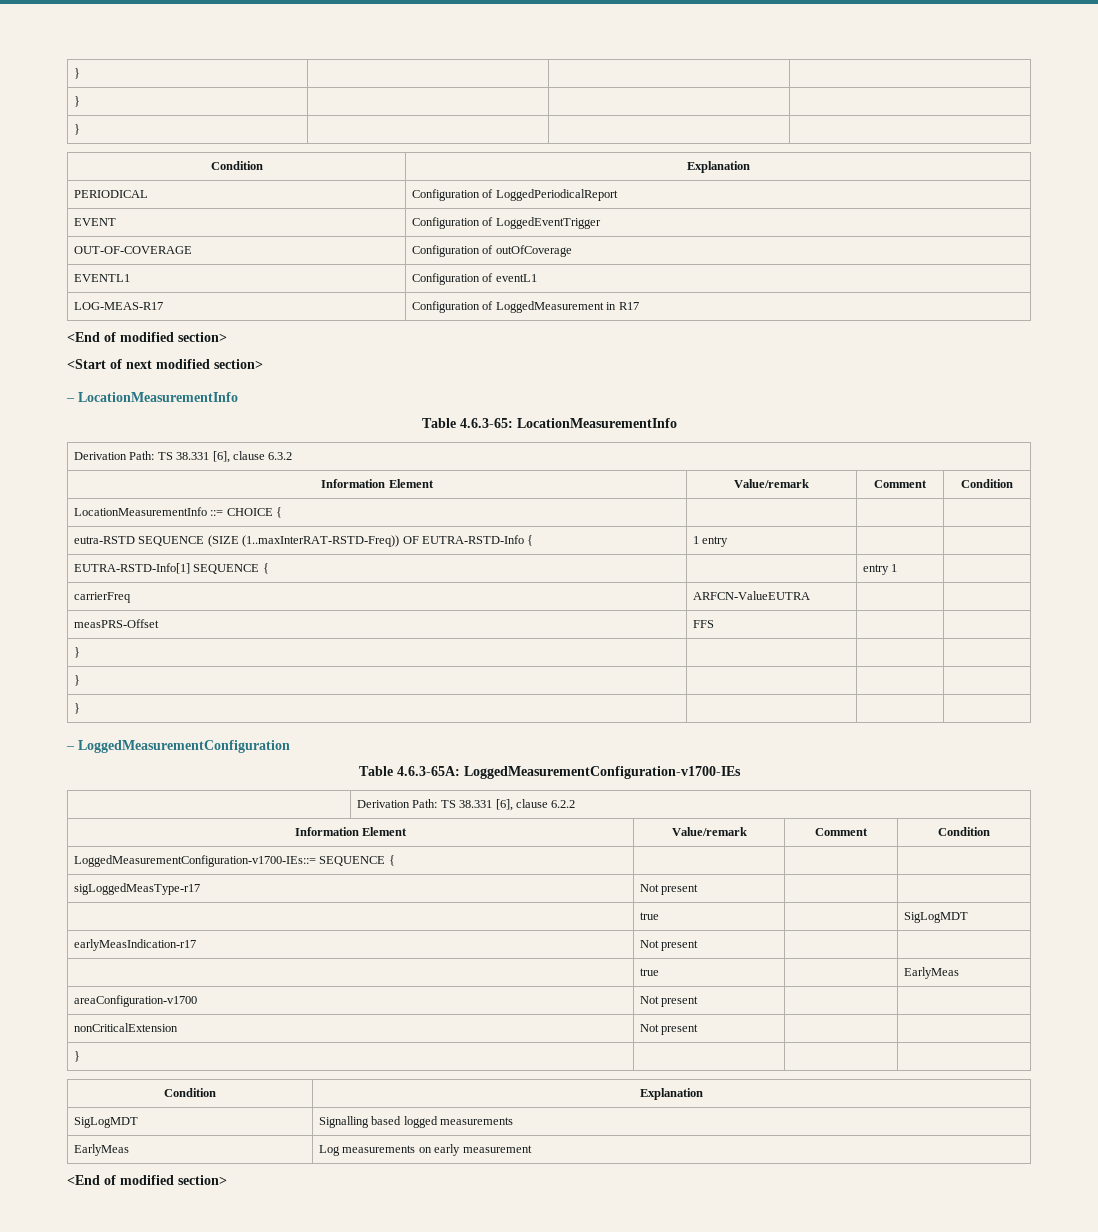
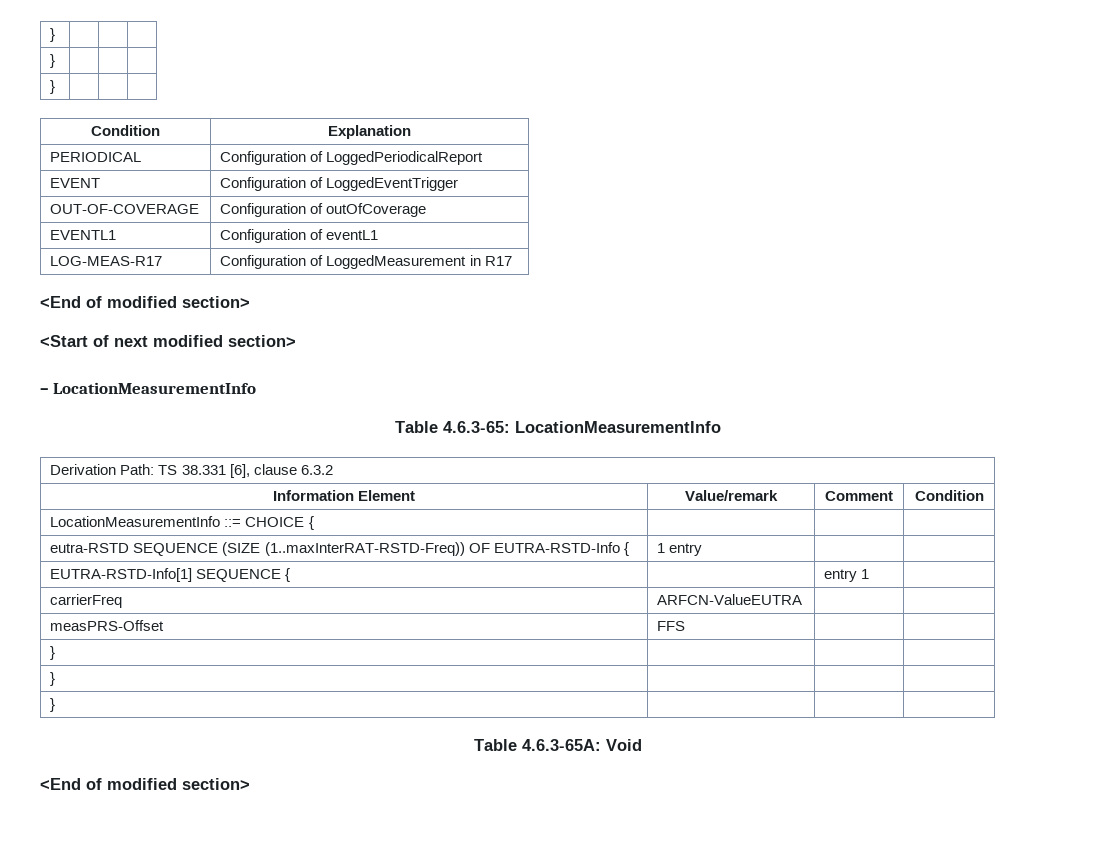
- – LoggedMeasurementConfiguration
- Table 4.6.3-65A: LoggedMeasurementConfiguration-v1700-IEs
- | Derivation Path: TS 38.331 [6], clause 6.2.2
- Information Element | Value/remark | Comment | Condition
- LoggedMeasurementConfiguration-v1700-IEs::= SEQUENCE { | | |
- sigLoggedMeasType-r17 | Not present | |
- | true | | SigLogMDT
- earlyMeasIndication-r17 | Not present | |
- | true | | EarlyMeas
- areaConfiguration-v1700 | Not present | |
- nonCriticalExtension | Not present | |
- } | | |
- Condition | Explanation
- SigLogMDT | Signalling based logged measurements
- EarlyMeas | Log measurements on early measurement
+ Table 4.6.3-65A: Void

